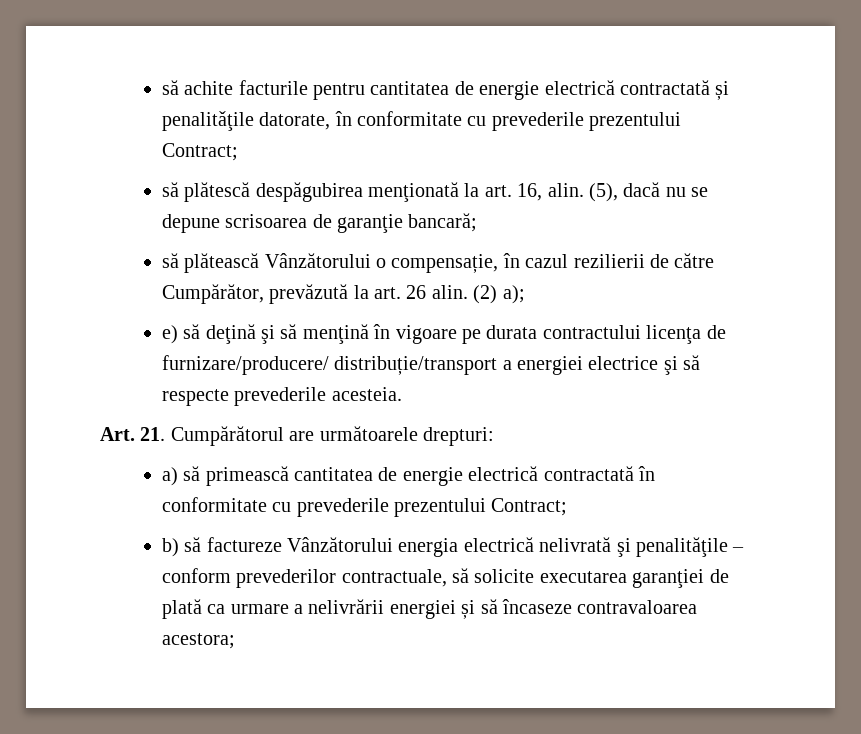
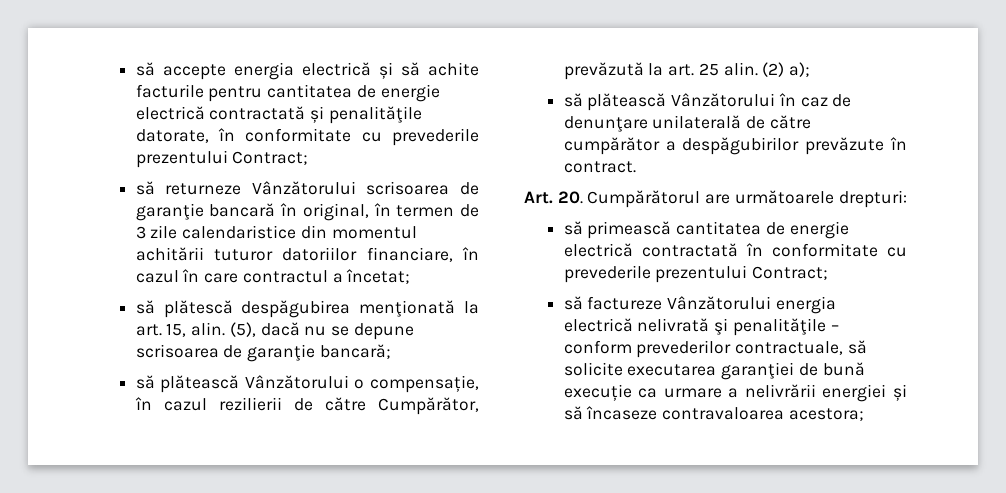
- să achite facturile pentru cantitatea de energie electrică contractată și penalitǎţile datorate, în conformitate cu prevederile prezentului Contract;
+ să accepte energia electrică și să achite facturile pentru cantitatea de energie electrică contractată și penalităţile datorate, în conformitate cu prevederile prezentului Contract;
+ să returneze Vânzătorului scrisoarea de garanţie bancară în original, în termen de 3 zile calendaristice din momentul achitării tuturor datoriilor financiare, în cazul în care contractul a încetat;
- să plătescă despăgubirea menţionată la art. 16, alin.
+ să plătescă despăgubirea menţionată la art. 15, alin.
- să plătească Vânzătorului o compensație, în cazul rezilierii de către Cumpărător, prevăzută la art. 26 alin.
+ să plătească Vânzătorului o compensație, în cazul rezilierii de către Cumpărător, prevăzută la art. 25 alin.
- e) să deţină şi să menţină în vigoare pe durata contractului licenţa de furnizare/producere/ distribuție/transport a energiei electrice şi să respecte prevederile acesteia.
+ să plătească Vânzătorului în caz de denunţare unilaterală de către cumpărător a despăgubirilor prevăzute în contract.
- Art. 21. Cumpărătorul are următoarele drepturi:
+ Art. 20. Cumpărătorul are următoarele drepturi:
- a) să primească cantitatea de energie electrică contractată în conformitate cu prevederile prezentului Contract;
+ să primească cantitatea de energie electrică contractată în conformitate cu prevederile prezentului Contract;
- b) să factureze Vânzătorului energia electrică nelivrată şi penalităţile – conform prevederilor contractuale, să solicite executarea garanţiei de plată ca urmare a nelivrării energiei și să încaseze contravaloarea acestora;
+ să factureze Vânzătorului energia electrică nelivrată şi penalităţile – conform prevederilor contractuale, să solicite executarea garanţiei de bună execuție ca urmare a nelivrării energiei și să încaseze contravaloarea acestora;

